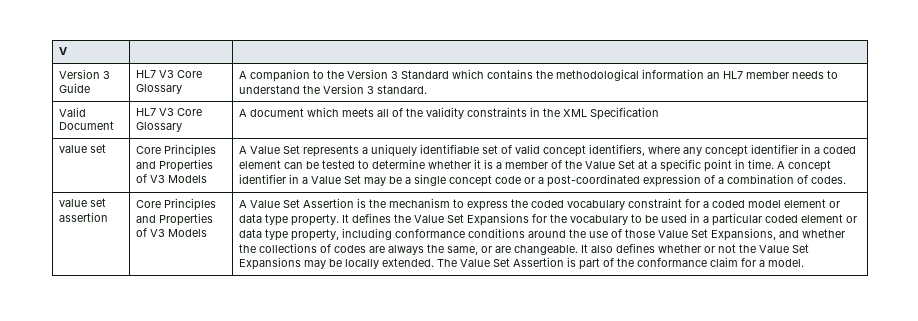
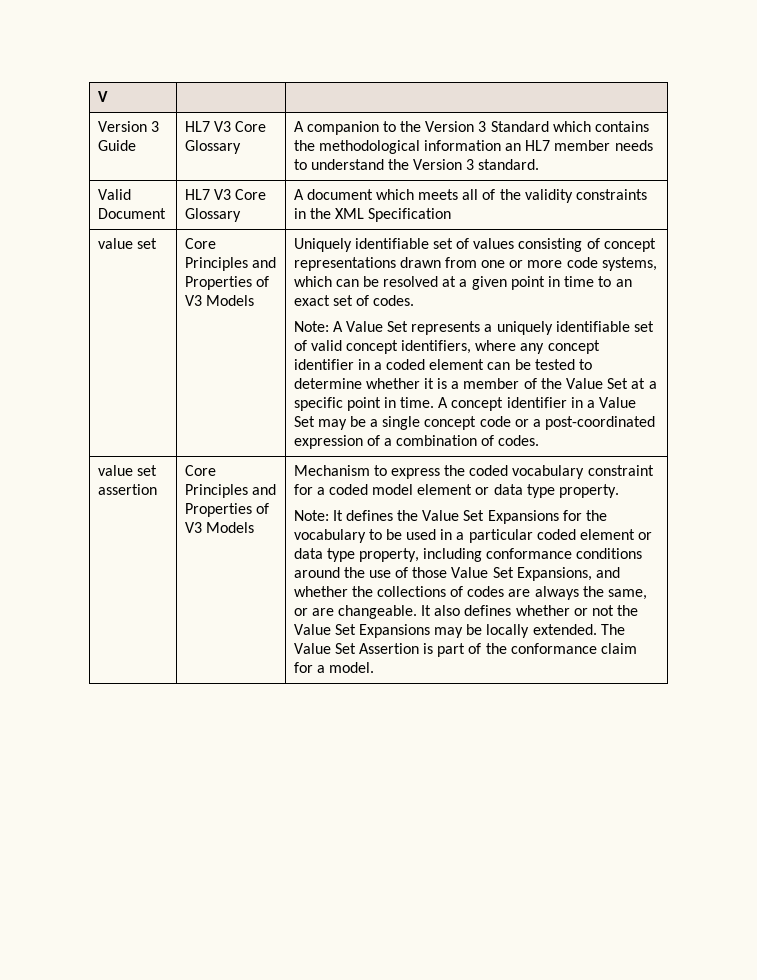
- A Value Set represents a uniquely identifiable set of valid concept identifiers, where any concept identifier in a coded element can be tested to determine whether it is a member of the Value Set at a specific point in time.
+ Uniquely identifiable set of values consisting of concept representations drawn from one or more code systems, which can be resolved at a given point in time to an exact set of codes.
+ Note: A Value Set represents a uniquely identifiable set of valid concept identifiers, where any concept identifier in a coded element can be tested to determine whether it is a member of the Value Set at a specific point in time.
- A Value Set Assertion is the mechanism to express the coded vocabulary constraint for a coded model element or data type property. It defines the Value Set Expansions for the vocabulary to be used in a particular coded element or data type property, including conformance conditions around the use of those Value Set Expansions, and whether the collections of codes are always the same, or are changeable.
+ Mechanism to express the coded vocabulary constraint for a coded model element or data type property.
+ Note: It defines the Value Set Expansions for the vocabulary to be used in a particular coded element or data type property, including conformance conditions around the use of those Value Set Expansions, and whether the collections of codes are always the same, or are changeable.

